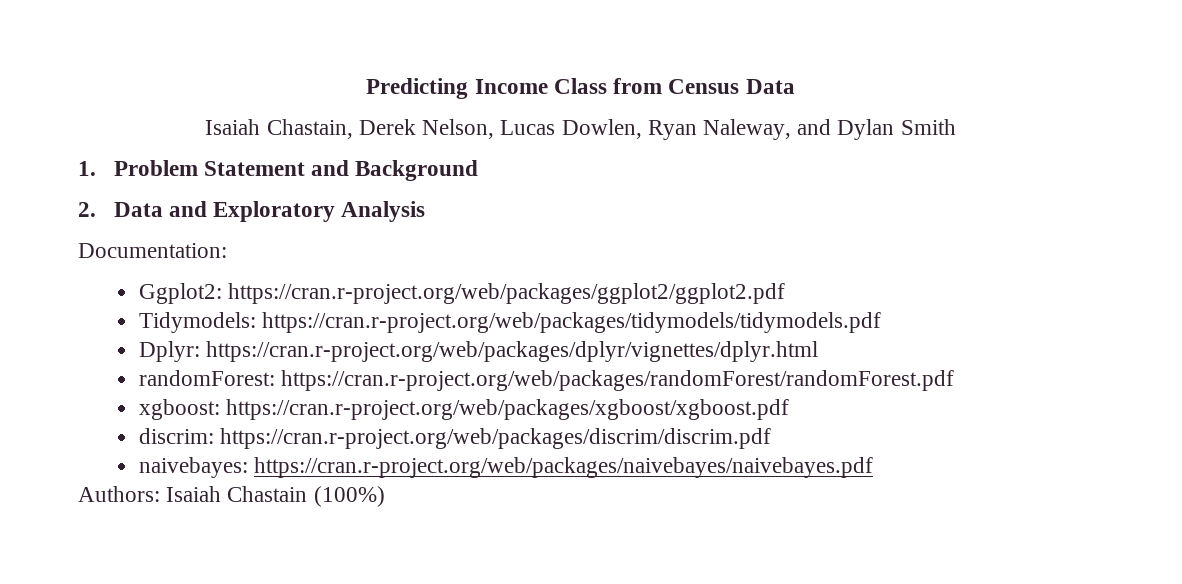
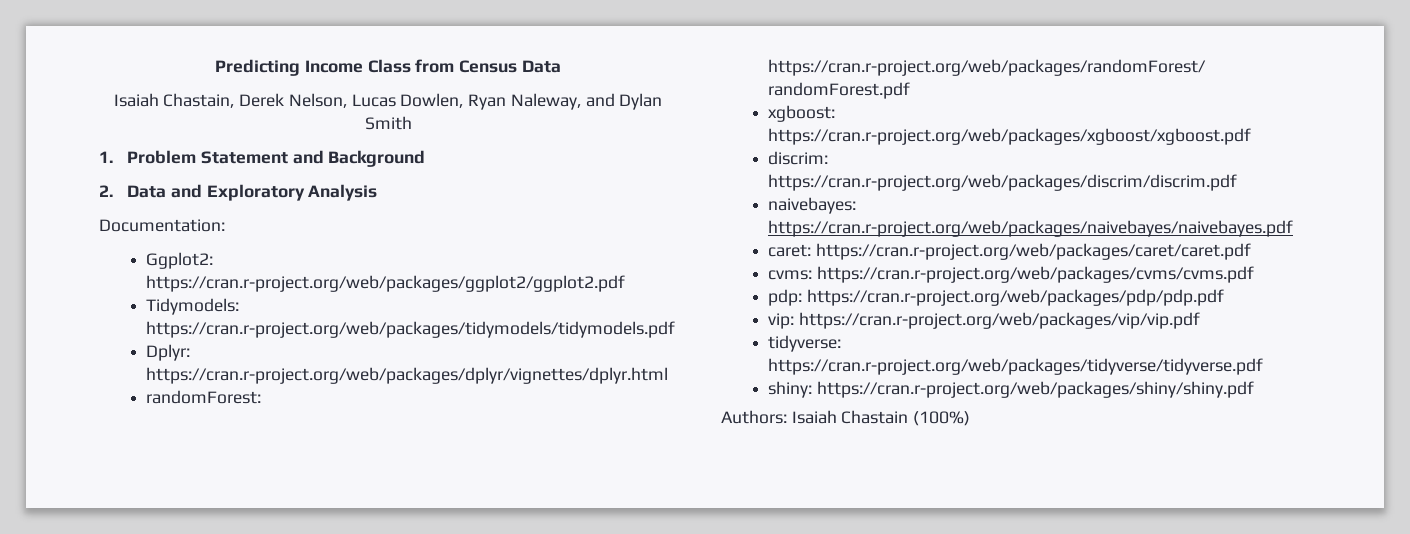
+ caret: https://cran.r-project.org/web/packages/caret/caret.pdf
+ cvms: https://cran.r-project.org/web/packages/cvms/cvms.pdf
+ pdp: https://cran.r-project.org/web/packages/pdp/pdp.pdf
+ vip: https://cran.r-project.org/web/packages/vip/vip.pdf
+ tidyverse: https://cran.r-project.org/web/packages/tidyverse/tidyverse.pdf
+ shiny: https://cran.r-project.org/web/packages/shiny/shiny.pdf

